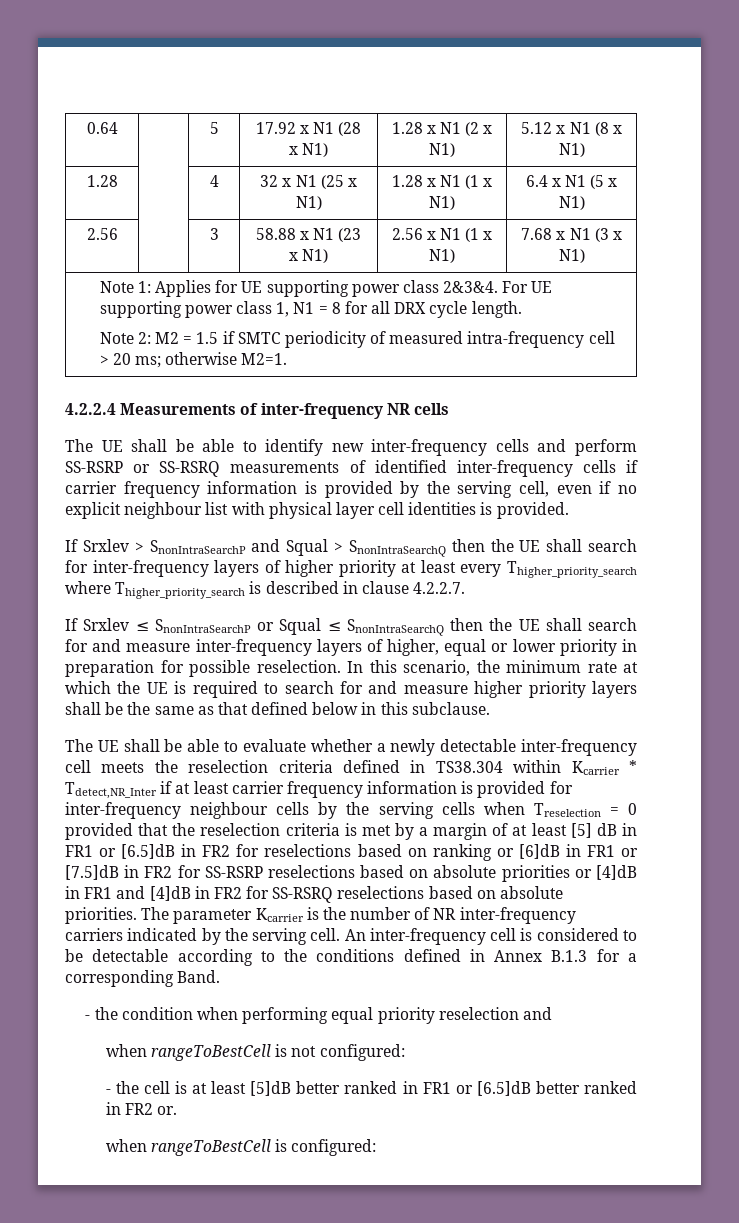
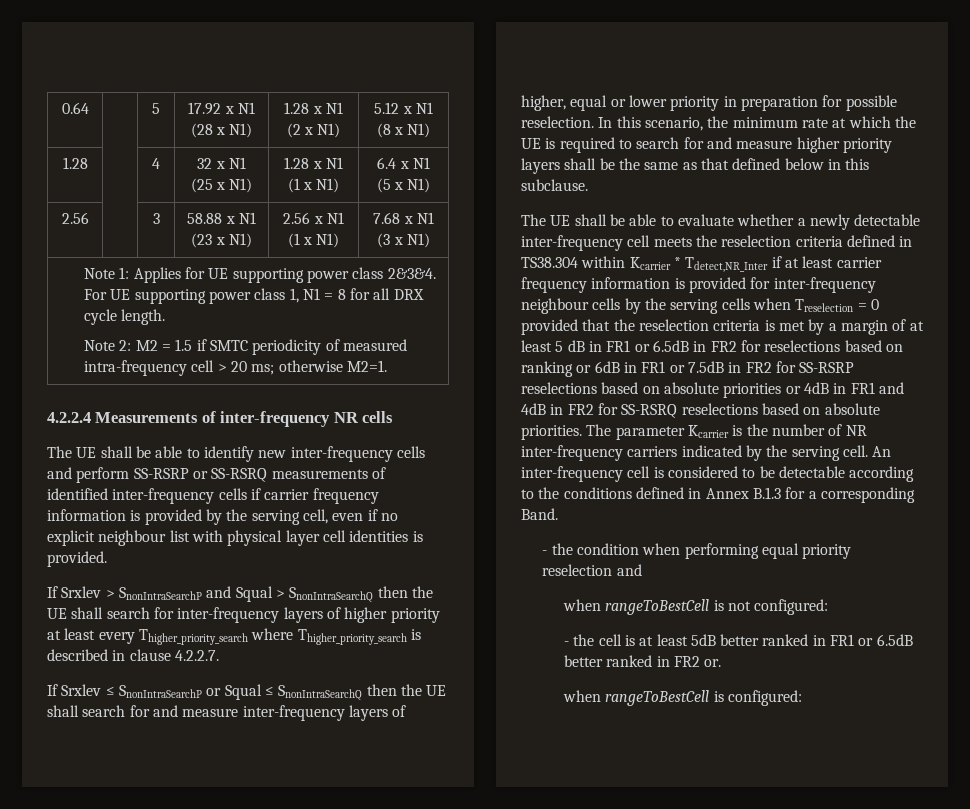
- The UE shall be able to evaluate whether a newly detectable inter-frequency cell meets the reselection criteria defined in TS38.304 within Kcarrier * Tdetect,NR_Inter if at least carrier frequency information is provided for inter-frequency neighbour cells by the serving cells when Treselection = 0 provided that the reselection criteria is met by a margin of at least [5] dB in FR1 or [6.5]dB in FR2 for reselections based on ranking or [6]dB in FR1 or [7.5]dB in FR2 for SS-RSRP reselections based on absolute priorities or [4]dB in FR1 and [4]dB in FR2 for SS-RSRQ reselections based on absolute priorities.
+ The UE shall be able to evaluate whether a newly detectable inter-frequency cell meets the reselection criteria defined in TS38.304 within Kcarrier * Tdetect,NR_Inter if at least carrier frequency information is provided for inter-frequency neighbour cells by the serving cells when Treselection = 0 provided that the reselection criteria is met by a margin of at least 5 dB in FR1 or 6.5dB in FR2 for reselections based on ranking or 6dB in FR1 or 7.5dB in FR2 for SS-RSRP reselections based on absolute priorities or 4dB in FR1 and 4dB in FR2 for SS-RSRQ reselections based on absolute priorities.
- - the cell is at least [5]dB better ranked in FR1 or [6.5]dB better ranked in FR2 or.
+ - the cell is at least 5dB better ranked in FR1 or 6.5dB better ranked in FR2 or.

